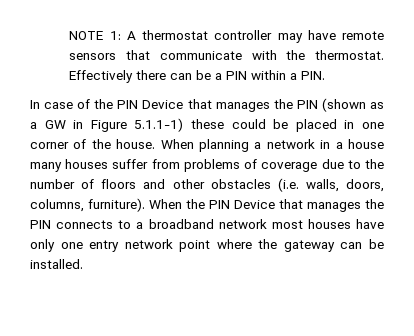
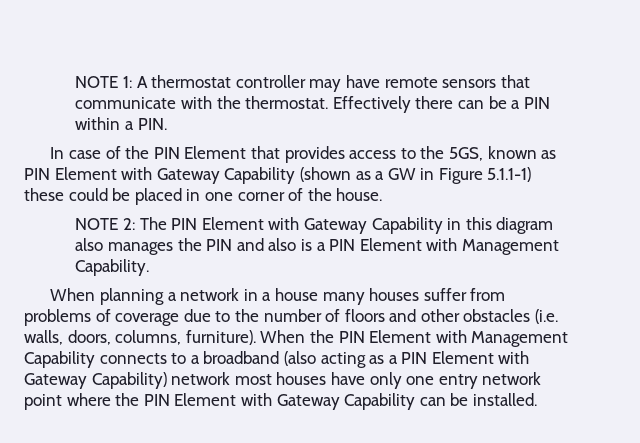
- In case of the PIN Device that manages the PIN (shown as a GW in Figure 5.1.1-1) these could be placed in one corner of the house. When planning a network in a house many houses suffer from problems of coverage due to the number of floors and other obstacles (i.e. walls, doors, columns, furniture).
+ In case of the PIN Element that provides access to the 5GS, known as PIN Element with Gateway Capability (shown as a GW in Figure 5.1.1-1) these could be placed in one corner of the house.
+ NOTE 2: The PIN Element with Gateway Capability in this diagram also manages the PIN and also is a PIN Element with Management Capability.
+ When planning a network in a house many houses suffer from problems of coverage due to the number of floors and other obstacles (i.e. walls, doors, columns, furniture).
- When the PIN Device that manages the PIN connects to a broadband network most houses have only one entry network point where the gateway can be installed.
+ When the PIN Element with Management Capability connects to a broadband (also acting as a PIN Element with Gateway Capability) network most houses have only one entry network point where the PIN Element with Gateway Capability can be installed.

